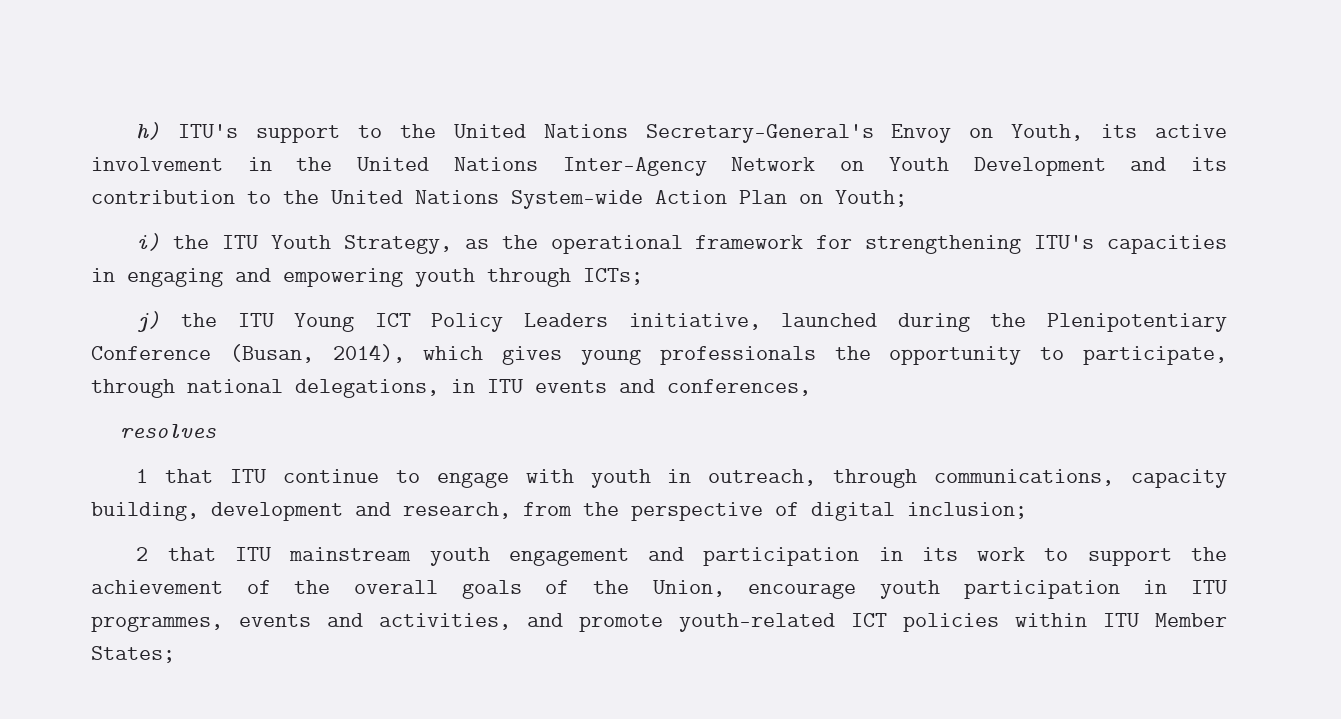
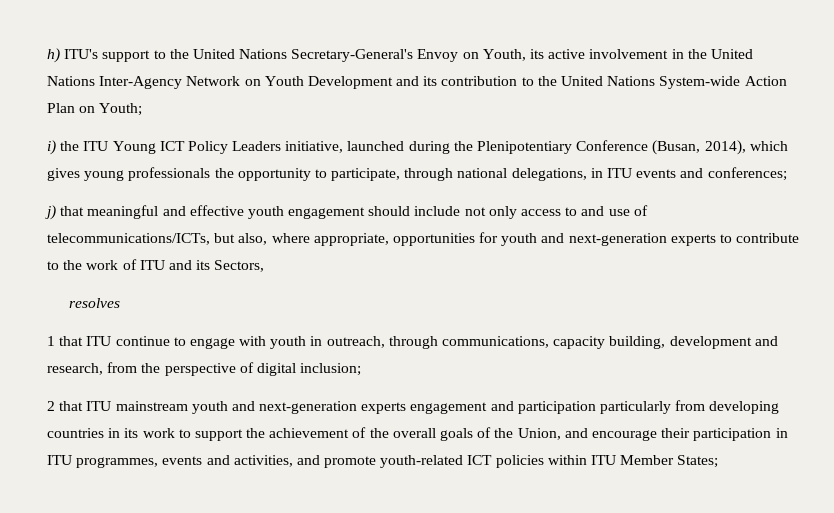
- i) the ITU Youth Strategy, as the operational framework for strengthening ITU's capacities in engaging and empowering youth through ICTs;
- j) the ITU Young ICT Policy Leaders initiative, launched during the Plenipotentiary Conference (Busan, 2014), which gives young professionals the opportunity to participate, through national delegations, in ITU events and conferences,
+ i) the ITU Young ICT Policy Leaders initiative, launched during the Plenipotentiary Conference (Busan, 2014), which gives young professionals the opportunity to participate, through national delegations, in ITU events and conferences;
+ j) that meaningful and effective youth engagement should include not only access to and use of telecommunications/ICTs, but also, where appropriate, opportunities for youth and next-generation experts to contribute to the work of ITU and its Sectors,
- 2 that ITU mainstream youth engagement and participation in its work to support the achievement of the overall goals of the Union, encourage youth participation in ITU programmes, events and activities, and promote youth-related ICT policies within ITU Member States;
+ 2 that ITU mainstream youth and next-generation experts engagement and participation particularly from developing countries in its work to support the achievement of the overall goals of the Union, and encourage their participation in ITU programmes, events and activities, and promote youth-related ICT policies within ITU Member States;

